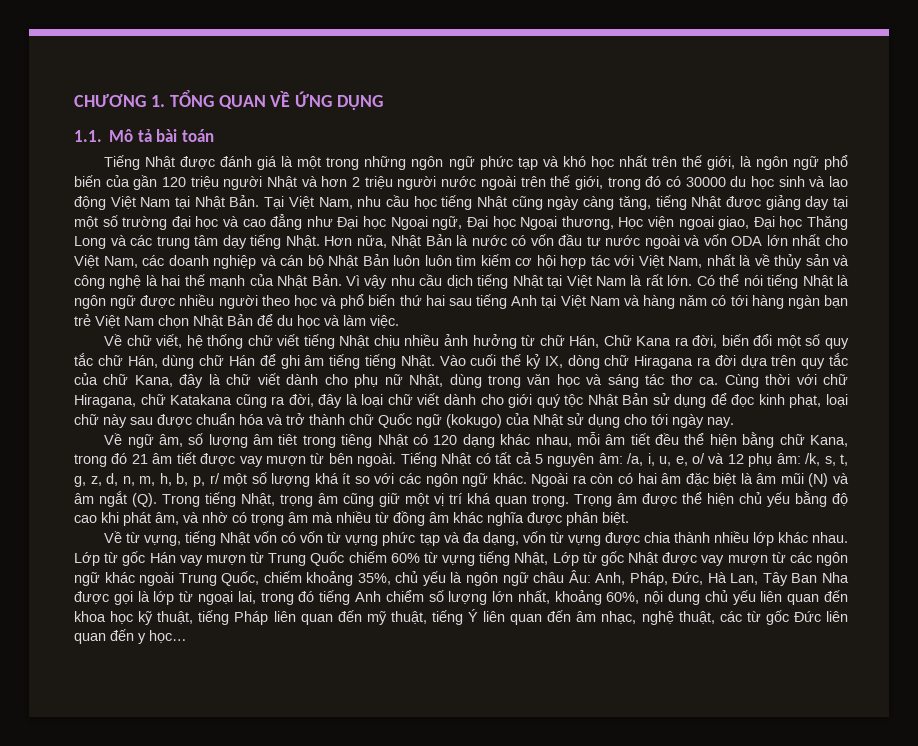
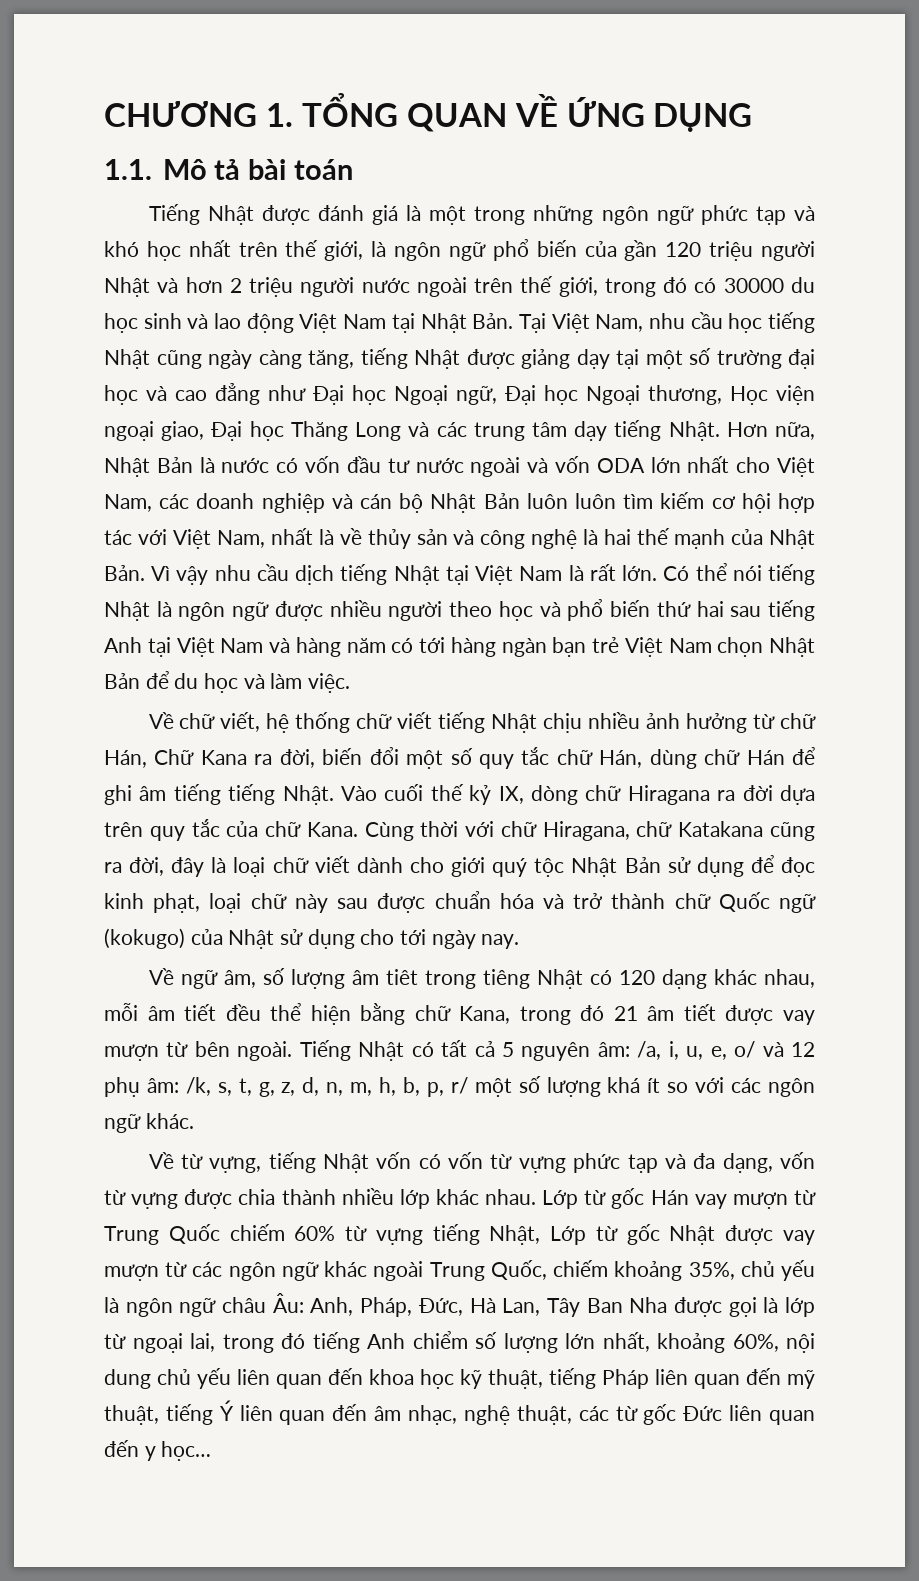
- Vào cuối thế kỷ IX, dòng chữ Hiragana ra đời dựa trên quy tắc của chữ Kana, đây là chữ viết dành cho phụ nữ Nhật, dùng trong văn học và sáng tác thơ ca. Cùng thời với chữ Hiragana, chữ Katakana cũng ra đời, đây là loại chữ viết dành cho giới quý tộc Nhật Bản sử dụng để đọc kinh phạt, loại chữ này sau được chuẩn hóa và trở thành chữ Quốc ngữ (kokugo) của Nhật sử dụng cho tới ngày nay.
+ Vào cuối thế kỷ IX, dòng chữ Hiragana ra đời dựa trên quy tắc của chữ Kana. Cùng thời với chữ Hiragana, chữ Katakana cũng ra đời, đây là loại chữ viết dành cho giới quý tộc Nhật Bản sử dụng để đọc kinh phạt, loại chữ này sau được chuẩn hóa và trở thành chữ Quốc ngữ (kokugo) của Nhật sử dụng cho tới ngày nay.
- Ngoài ra còn có hai âm đặc biệt là âm mũi (N) và âm ngắt (Q). Trong tiếng Nhật, trọng âm cũng giữ một vị trí khá quan trọng. Trọng âm được thể hiện chủ yếu bằng độ cao khi phát âm, và nhờ có trọng âm mà nhiều từ đồng âm khác nghĩa được phân biệt.

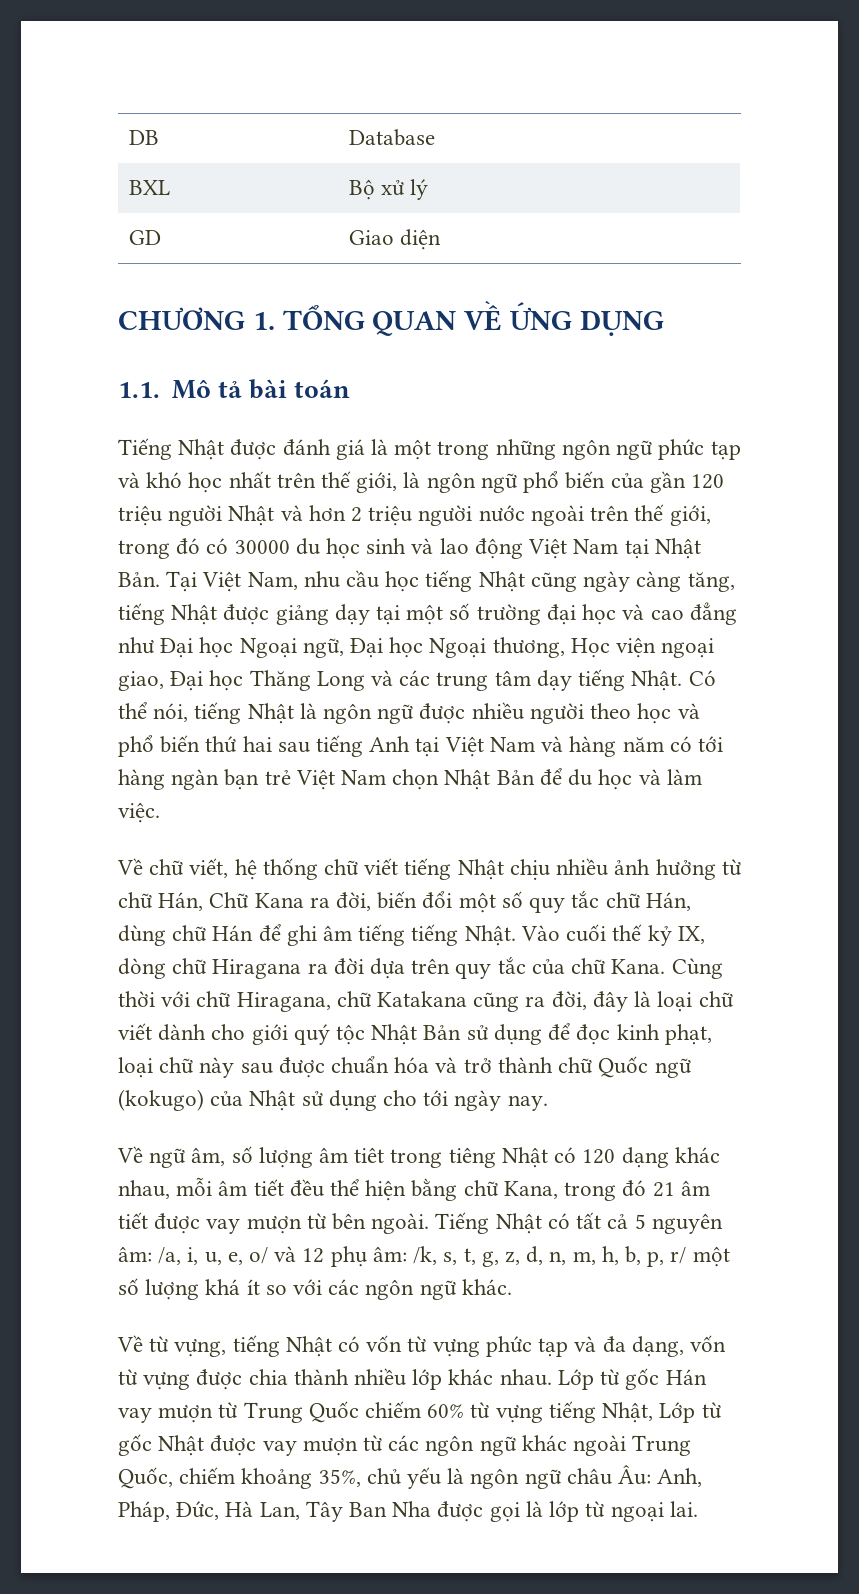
+ DB | Database
+ BXL | Bộ xử lý
+ GD | Giao diện
- Hơn nữa, Nhật Bản là nước có vốn đầu tư nước ngoài và vốn ODA lớn nhất cho Việt Nam, các doanh nghiệp và cán bộ Nhật Bản luôn luôn tìm kiếm cơ hội hợp tác với Việt Nam, nhất là về thủy sản và công nghệ là hai thế mạnh của Nhật Bản. Vì vậy nhu cầu dịch tiếng Nhật tại Việt Nam là rất lớn.
- Có thể nói tiếng Nhật là ngôn ngữ được nhiều người theo học và phổ biến thứ hai sau tiếng Anh tại Việt Nam và hàng năm có tới hàng ngàn bạn trẻ Việt Nam chọn Nhật Bản để du học và làm việc.
+ Có thể nói, tiếng Nhật là ngôn ngữ được nhiều người theo học và phổ biến thứ hai sau tiếng Anh tại Việt Nam và hàng năm có tới hàng ngàn bạn trẻ Việt Nam chọn Nhật Bản để du học và làm việc.
- Về từ vựng, tiếng Nhật vốn có vốn từ vựng phức tạp và đa dạng, vốn từ vựng được chia thành nhiều lớp khác nhau.
+ Về từ vựng, tiếng Nhật có vốn từ vựng phức tạp và đa dạng, vốn từ vựng được chia thành nhiều lớp khác nhau.
- Lớp từ gốc Hán vay mượn từ Trung Quốc chiếm 60% từ vựng tiếng Nhật, Lớp từ gốc Nhật được vay mượn từ các ngôn ngữ khác ngoài Trung Quốc, chiếm khoảng 35%, chủ yếu là ngôn ngữ châu Âu: Anh, Pháp, Đức, Hà Lan, Tây Ban Nha được gọi là lớp từ ngoại lai, trong đó tiếng Anh chiểm số lượng lớn nhất, khoảng 60%, nội dung chủ yếu liên quan đến khoa học kỹ thuật, tiếng Pháp liên quan đến mỹ thuật, tiếng Ý liên quan đến âm nhạc, nghệ thuật, các từ gốc Đức liên quan đến y học…
+ Lớp từ gốc Hán vay mượn từ Trung Quốc chiếm 60% từ vựng tiếng Nhật, Lớp từ gốc Nhật được vay mượn từ các ngôn ngữ khác ngoài Trung Quốc, chiếm khoảng 35%, chủ yếu là ngôn ngữ châu Âu: Anh, Pháp, Đức, Hà Lan, Tây Ban Nha được gọi là lớp từ ngoại lai.

